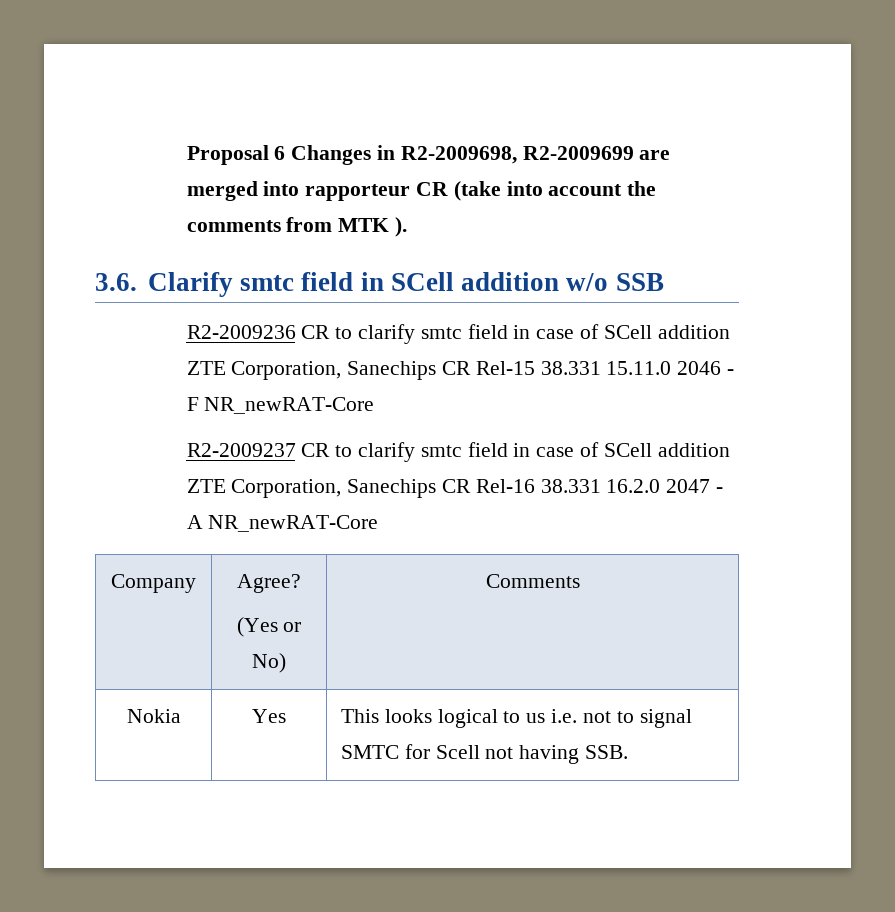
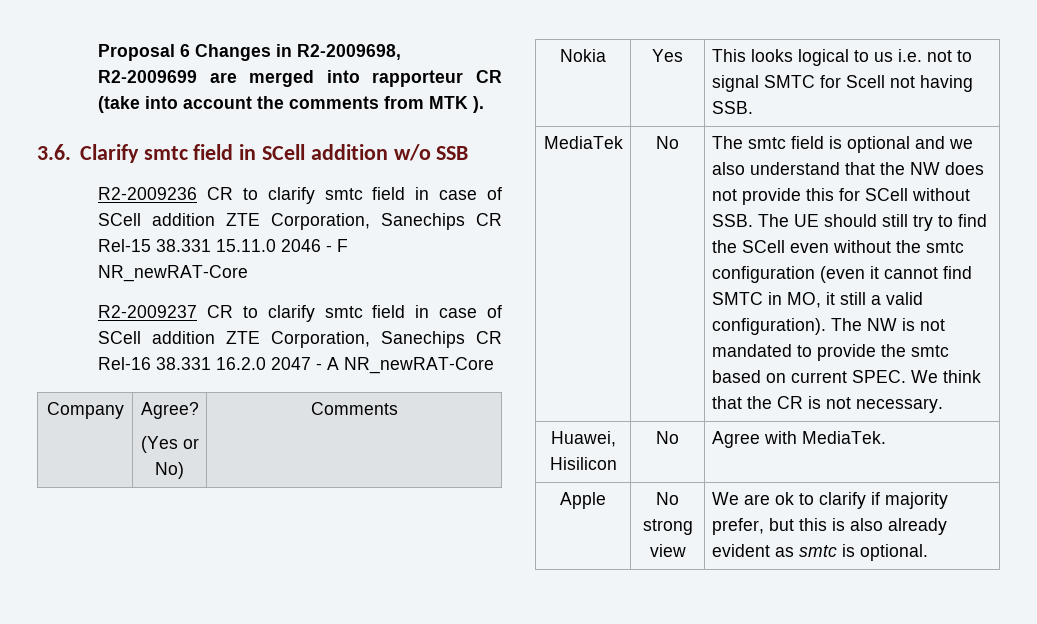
+ MediaTek | No | The smtc field is optional and we also understand that the NW does not provide this for SCell without SSB. The UE should still try to find the SCell even without the smtc configuration (even it cannot find SMTC in MO, it still a valid configuration). The NW is not mandated to provide the smtc based on current SPEC. We think that the CR is not necessary.
+ Huawei, Hisilicon | No | Agree with MediaTek.
+ Apple | No strong view | We are ok to clarify if majority prefer, but this is also already evident as smtc is optional.

